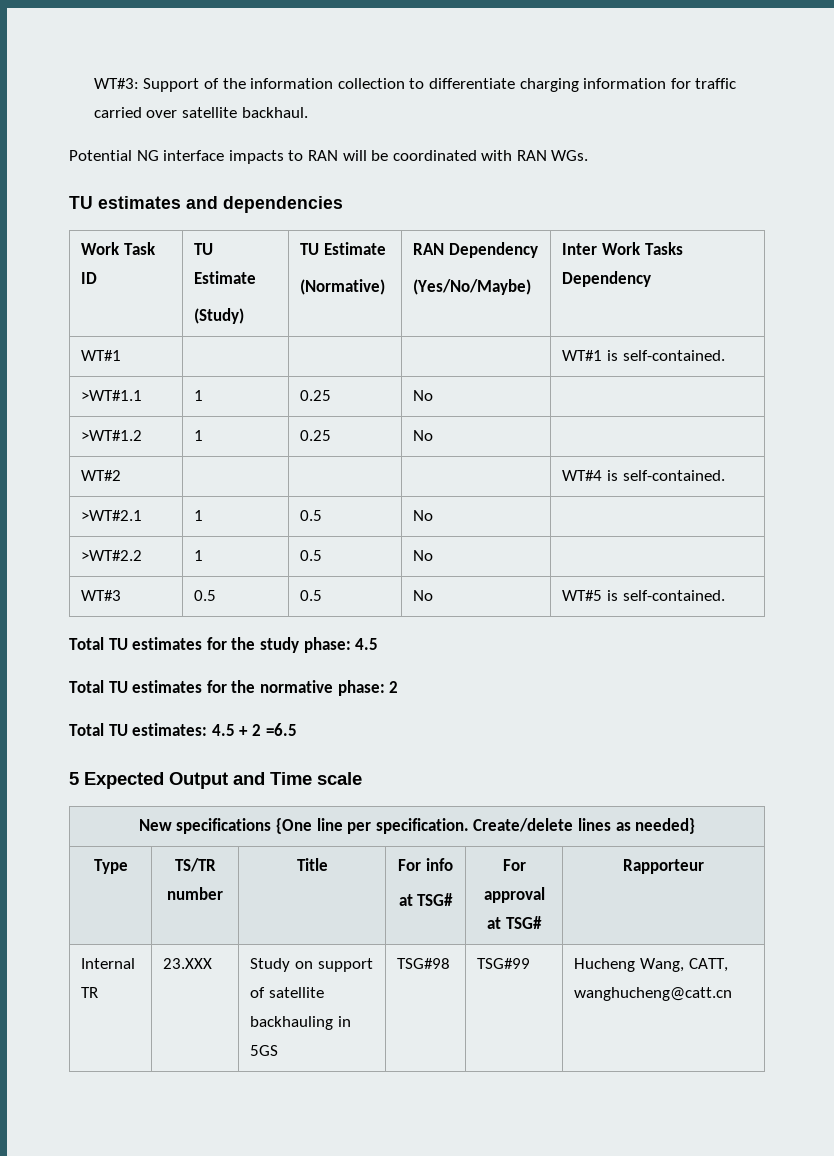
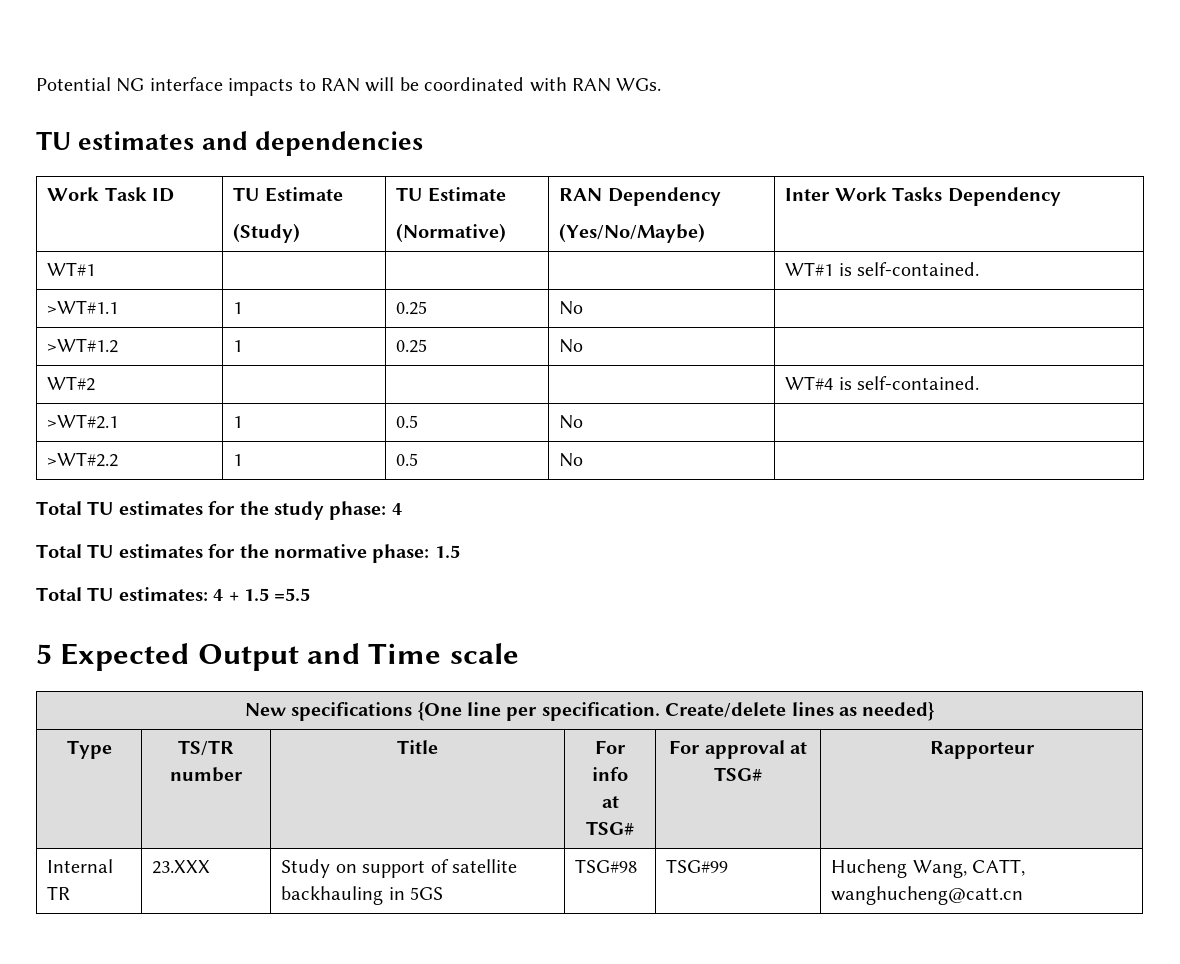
- WT#3: Support of the information collection to differentiate charging information for traffic carried over satellite backhaul.
- WT#3 | 0.5 | 0.5 | No | WT#5 is self-contained.
- Total TU estimates for the study phase: 4.5
+ Total TU estimates for the study phase: 4
- Total TU estimates for the normative phase: 2
+ Total TU estimates for the normative phase: 1.5
- Total TU estimates: 4.5 + 2 =6.5
+ Total TU estimates: 4 + 1.5 =5.5

